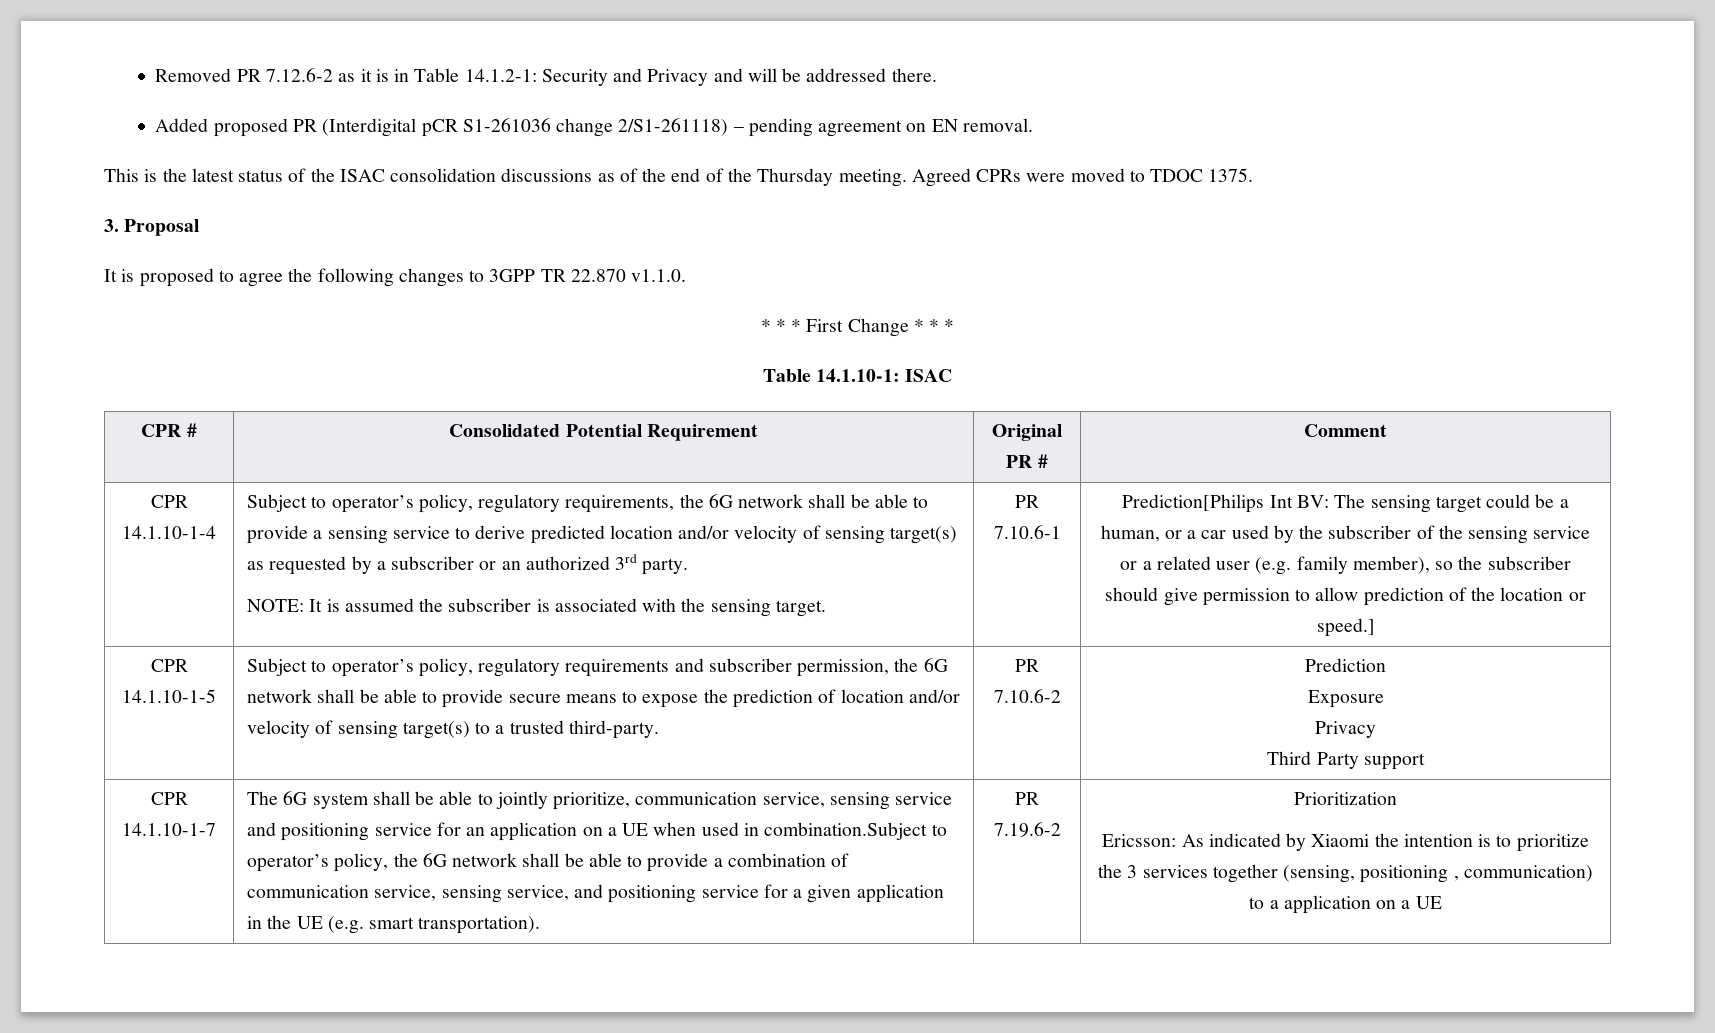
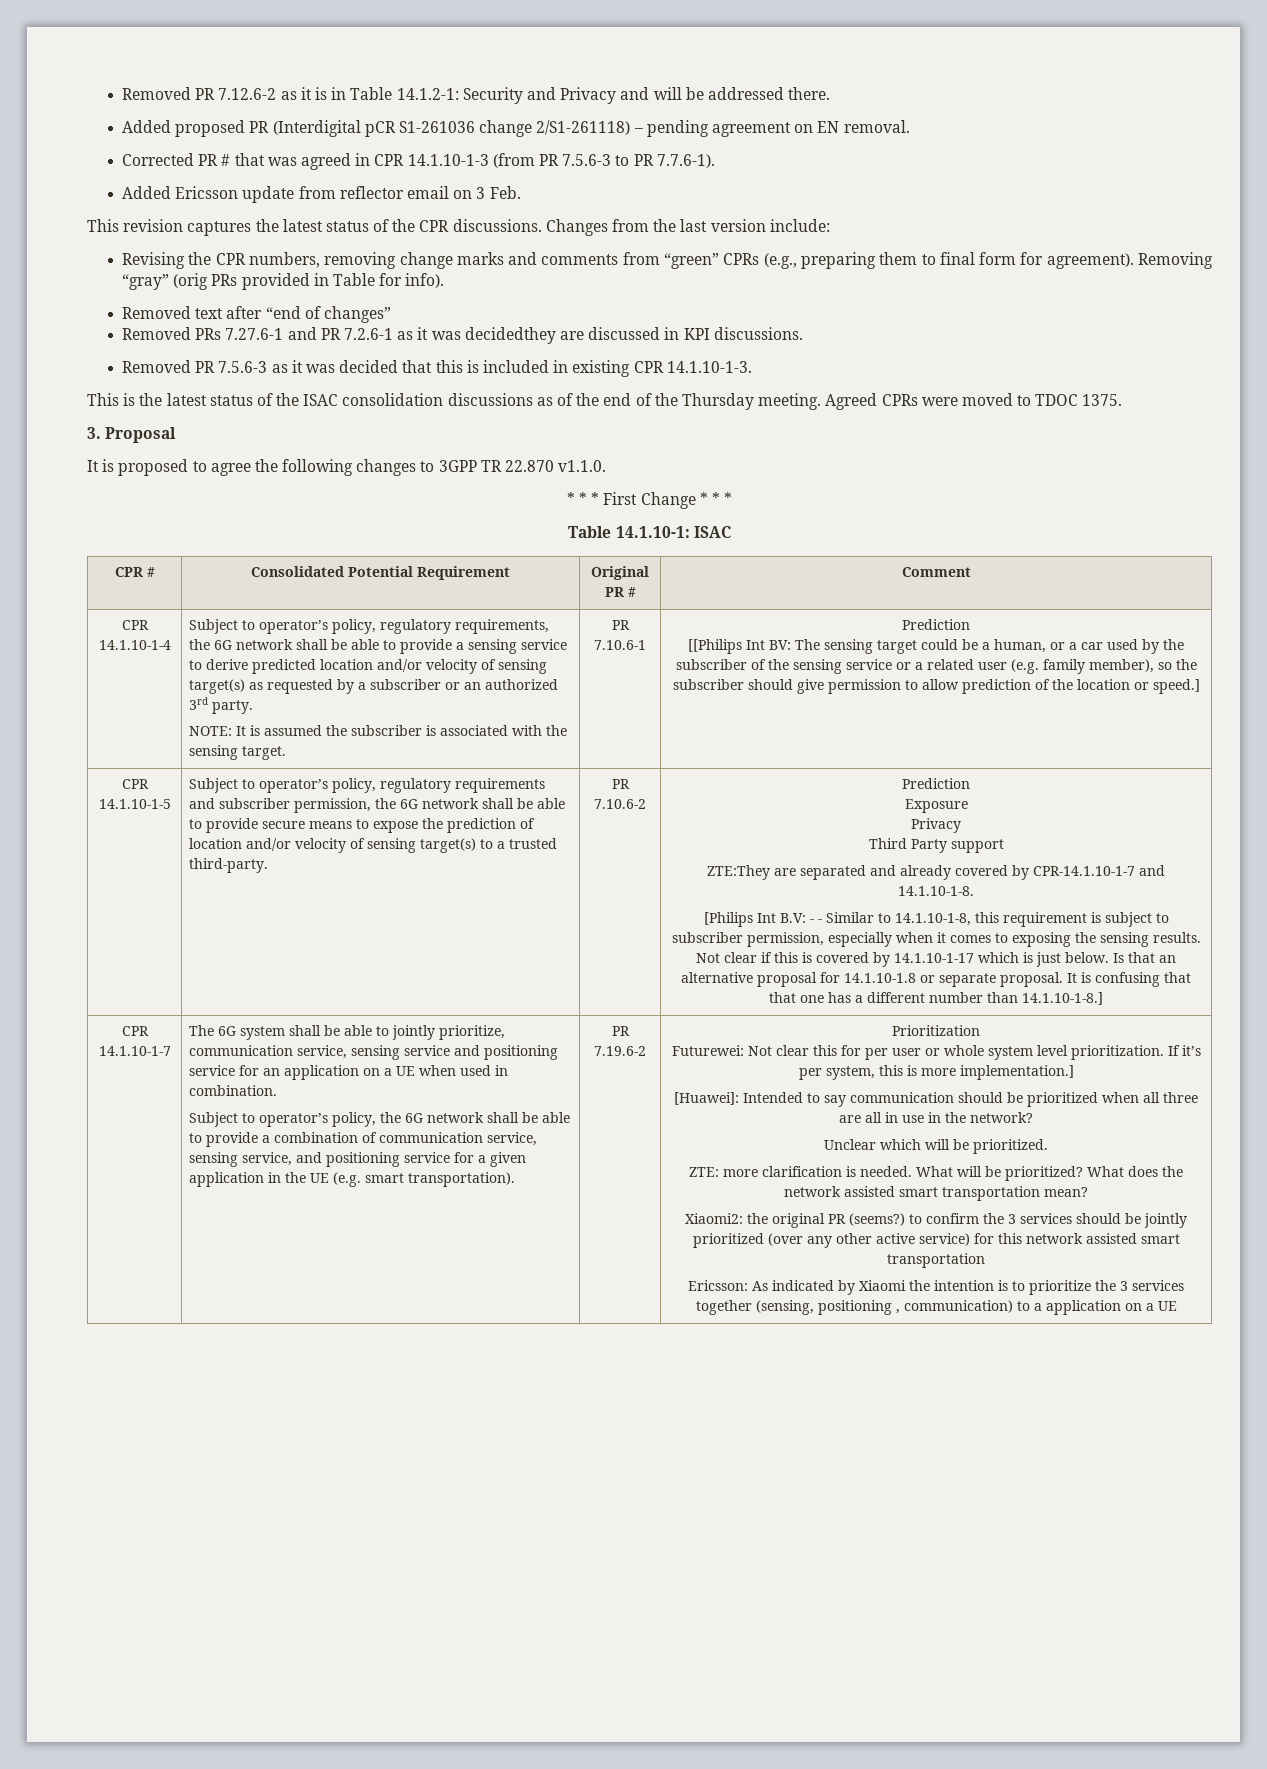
+ Corrected PR # that was agreed in CPR 14.1.10-1-3 (from PR 7.5.6-3 to PR 7.7.6-1).
+ Added Ericsson update from reflector email on 3 Feb.
+ This revision captures the latest status of the CPR discussions. Changes from the last version include:
+ Revising the CPR numbers, removing change marks and comments from “green” CPRs (e.g., preparing them to final form for agreement). Removing “gray” (orig PRs provided in Table for info).
+ Removed text after “end of changes”
+ Removed PRs 7.27.6-1 and PR 7.2.6-1 as it was decidedthey are discussed in KPI discussions.
+ Removed PR 7.5.6-3 as it was decided that this is included in existing CPR 14.1.10-1-3.
- PR 7.10.6-1 | Prediction[Philips Int BV: The sensing target could be a human, or a car used by the subscriber of the sensing service or a related user (e.g. family member), so the subscriber should give permission to allow prediction of the location or speed.]
+ PR 7.10.6-1 | Prediction
+ [[Philips Int BV: The sensing target could be a human, or a car used by the subscriber of the sensing service or a related user (e.g. family member), so the subscriber should give permission to allow prediction of the location or speed.]
+ ZTE:They are separated and already covered by CPR-14.1.10-1-7 and 14.1.10-1-8.
+ [Philips Int B.V: - - Similar to 14.1.10-1-8, this requirement is subject to subscriber permission, especially when it comes to exposing the sensing results. Not clear if this is covered by 14.1.10-1-17 which is just below. Is that an alternative proposal for 14.1.10-1.8 or separate proposal. It is confusing that that one has a different number than 14.1.10-1-8.]
- The 6G system shall be able to jointly prioritize, communication service, sensing service and positioning service for an application on a UE when used in combination.Subject to operator’s policy, the 6G network shall be able to provide a combination of communication service, sensing service, and positioning service for a given application in the UE (e.g. smart transportation).
+ The 6G system shall be able to jointly prioritize, communication service, sensing service and positioning service for an application on a UE when used in combination.
+ Subject to operator’s policy, the 6G network shall be able to provide a combination of communication service, sensing service, and positioning service for a given application in the UE (e.g. smart transportation).
+ Futurewei: Not clear this for per user or whole system level prioritization. If it’s per system, this is more implementation.]
+ [Huawei]: Intended to say communication should be prioritized when all three are all in use in the network?
+ Unclear which will be prioritized.
+ ZTE: more clarification is needed. What will be prioritized? What does the network assisted smart transportation mean?
+ Xiaomi2: the original PR (seems?) to confirm the 3 services should be jointly prioritized (over any other active service) for this network assisted smart transportation

